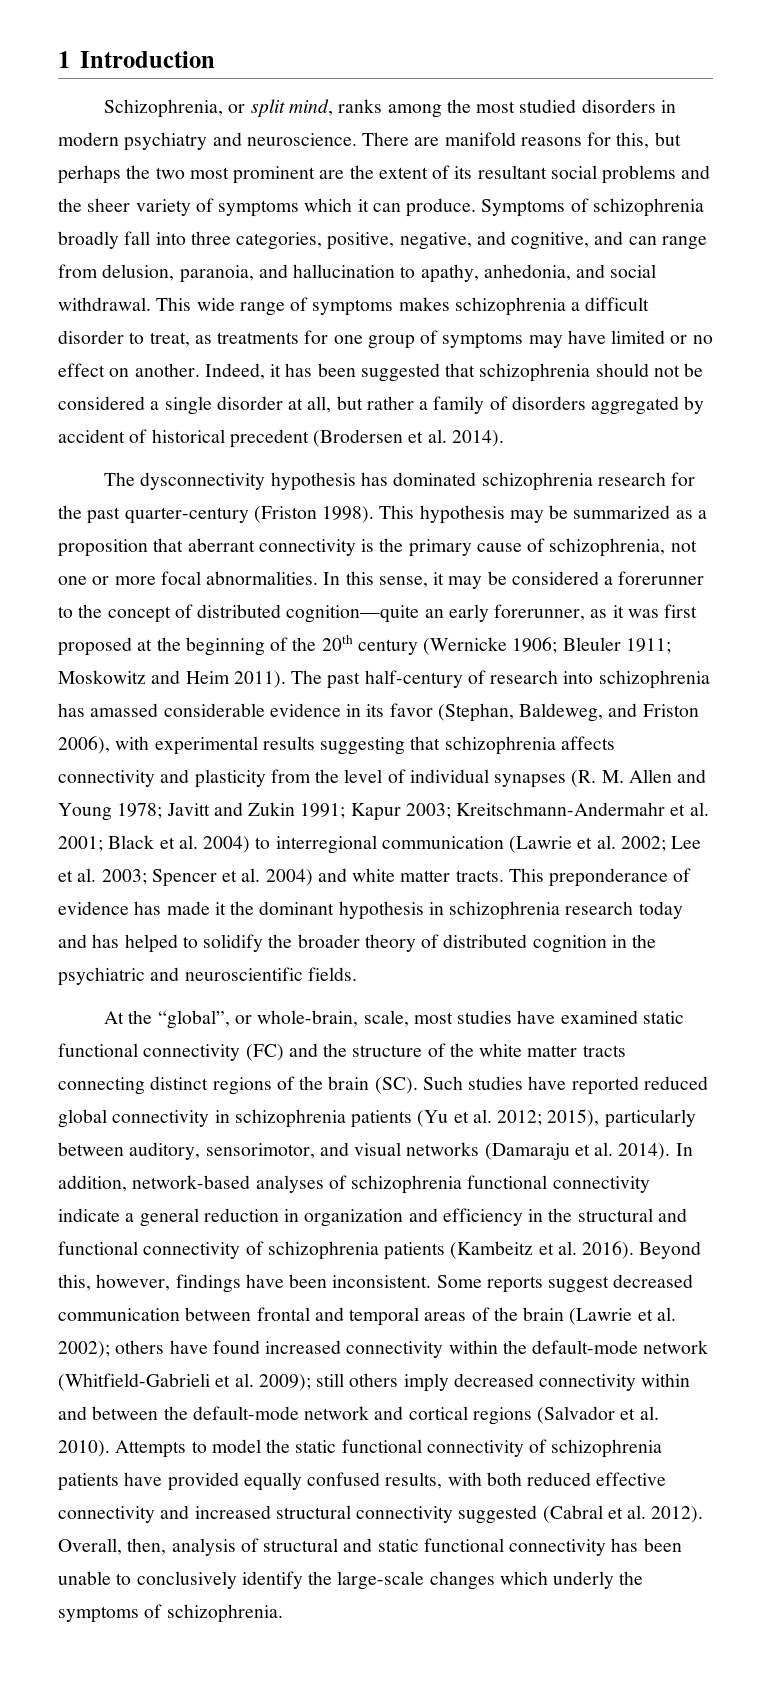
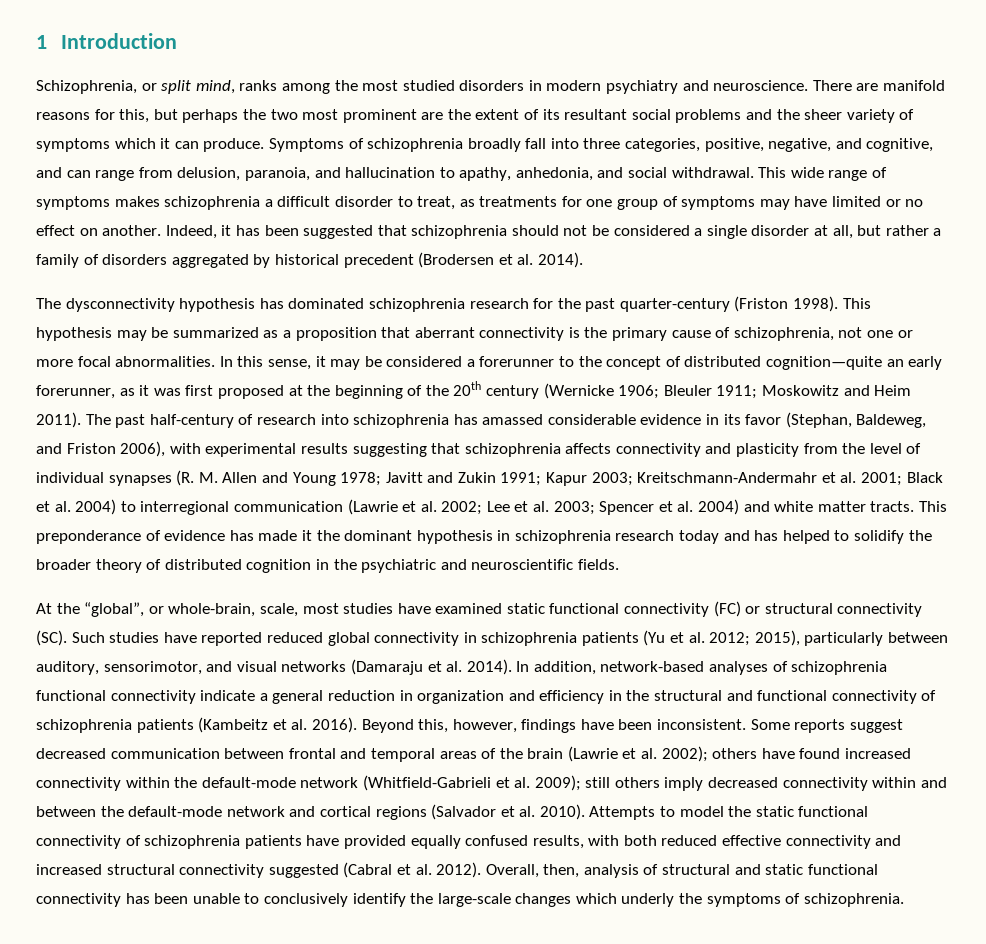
- Indeed, it has been suggested that schizophrenia should not be considered a single disorder at all, but rather a family of disorders aggregated by accident of historical precedent (Brodersen et al. 2014).
+ Indeed, it has been suggested that schizophrenia should not be considered a single disorder at all, but rather a family of disorders aggregated by historical precedent (Brodersen et al. 2014).
- At the “global”, or whole-brain, scale, most studies have examined static functional connectivity (FC) and the structure of the white matter tracts connecting distinct regions of the brain (SC). Such studies have reported reduced global connectivity in schizophrenia patients (Yu et al. 2012; 2015), particularly between auditory, sensorimotor, and visual networks (Damaraju et al. 2014).
+ At the “global”, or whole-brain, scale, most studies have examined static functional connectivity (FC) or structural connectivity (SC). Such studies have reported reduced global connectivity in schizophrenia patients (Yu et al. 2012; 2015), particularly between auditory, sensorimotor, and visual networks (Damaraju et al. 2014).

